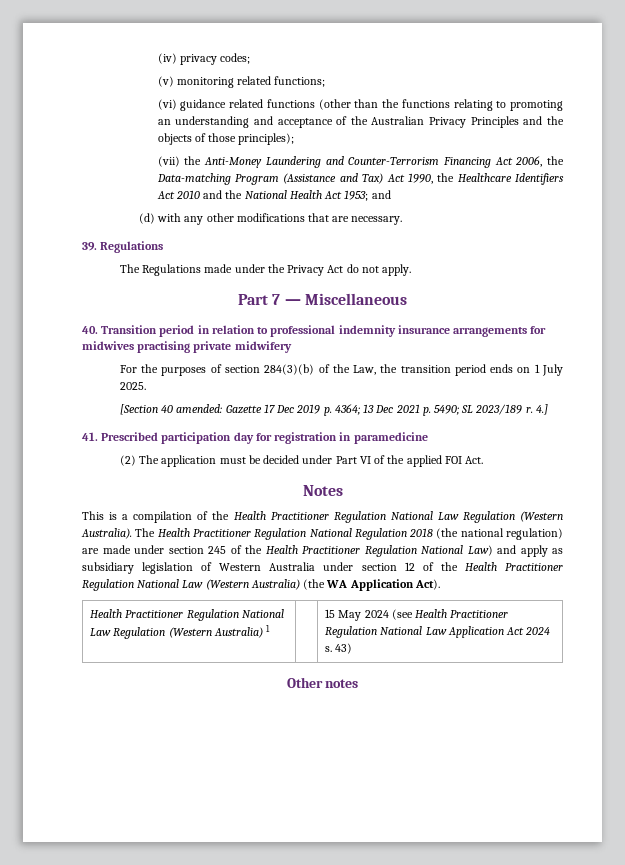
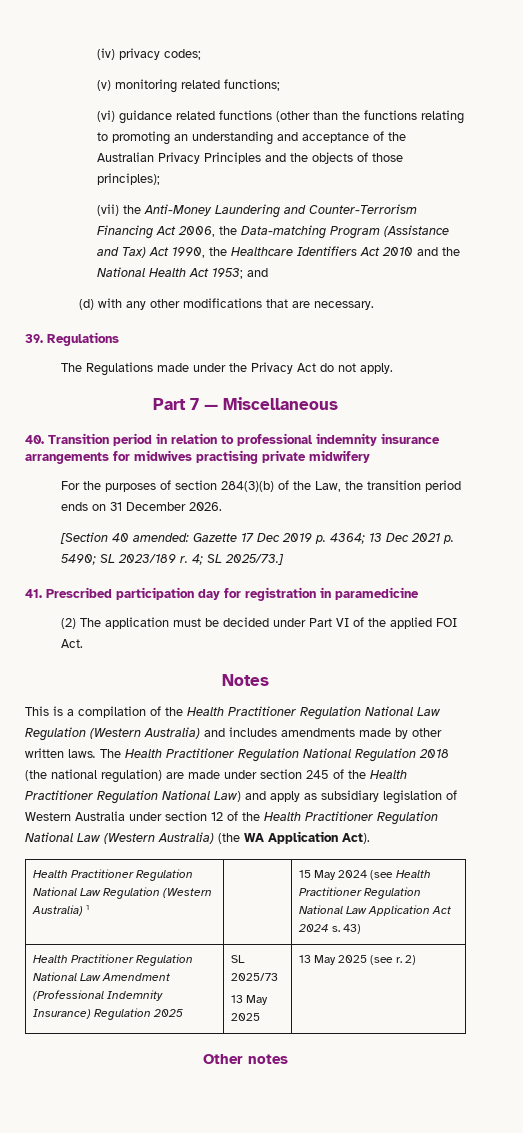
- For the purposes of section 284(3)(b) of the Law, the transition period ends on 1 July 2025.
+ For the purposes of section 284(3)(b) of the Law, the transition period ends on 31 December 2026.
- 4.]
+ 4; SL 2025/73.]
- This is a compilation of the Health Practitioner Regulation National Law Regulation (Western Australia).
+ This is a compilation of the Health Practitioner Regulation National Law Regulation (Western Australia) and includes amendments made by other written laws.
+ Health Practitioner Regulation National Law Amendment (Professional Indemnity Insurance) Regulation 2025 | SL 2025/73
+ 13 May 2025 | 13 May 2025 (see r. 2)

